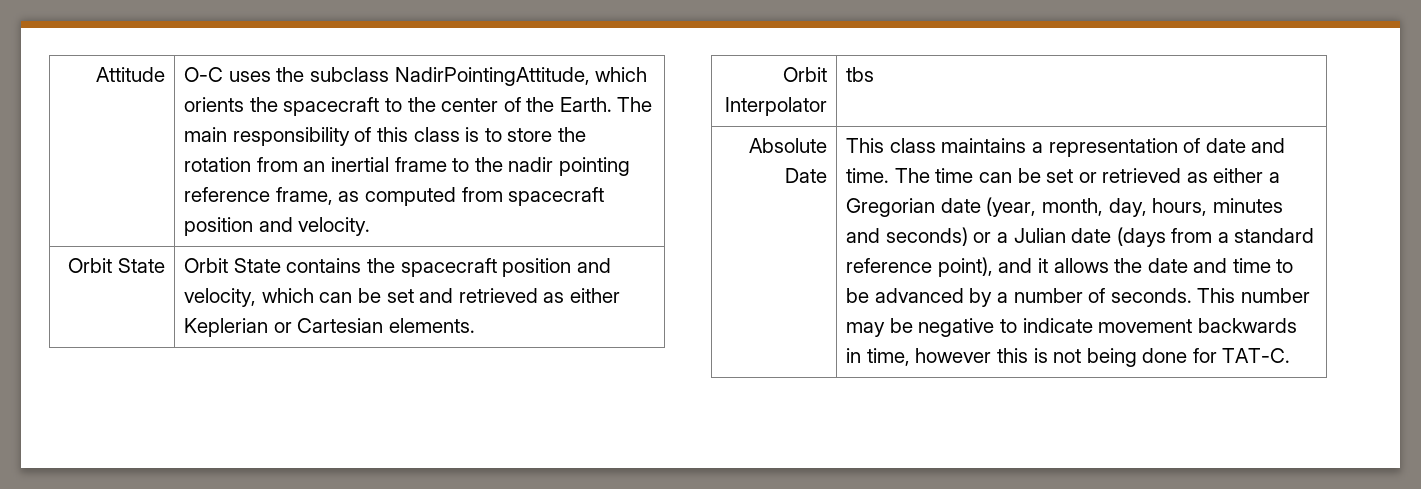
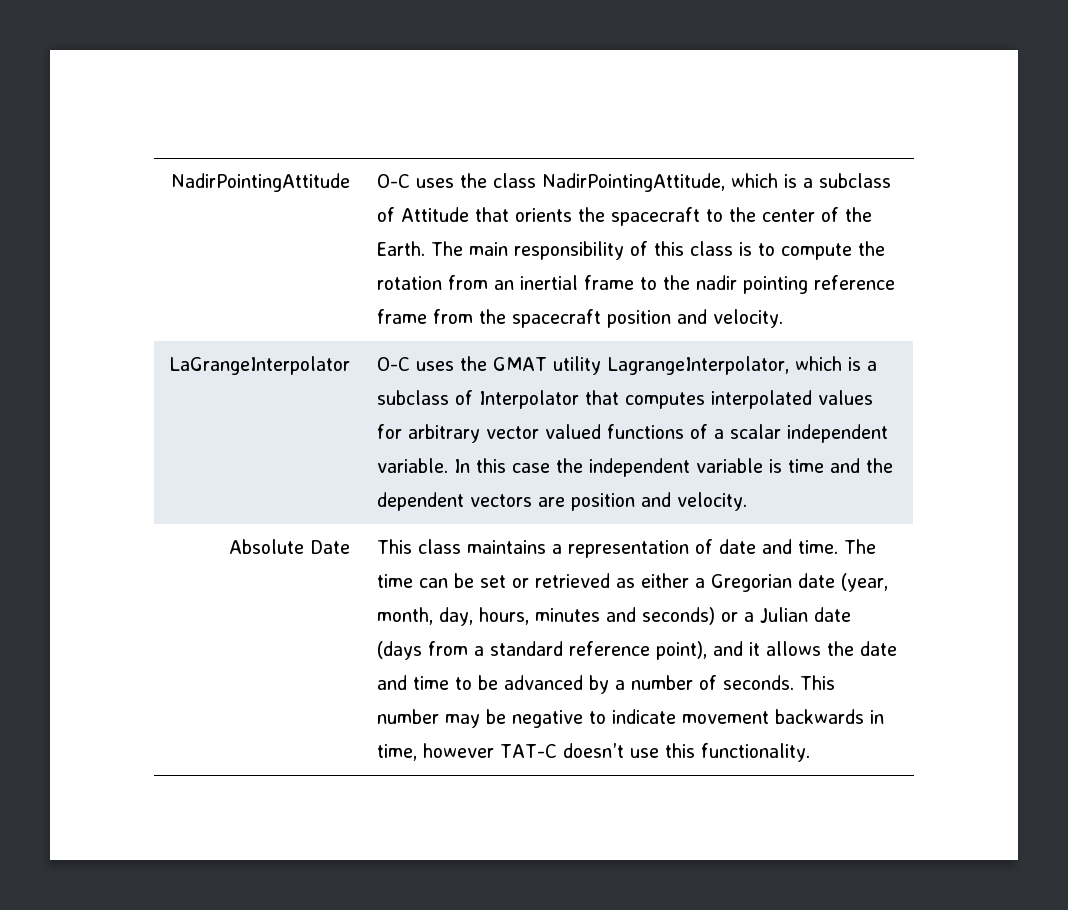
- Attitude | O-C uses the subclass NadirPointingAttitude, which orients the spacecraft to the center of the Earth.
+ NadirPointingAttitude | O-C uses the class NadirPointingAttitude, which is a subclass of Attitude that orients the spacecraft to the center of the Earth.
- The main responsibility of this class is to store the rotation from an inertial frame to the nadir pointing reference frame, as computed from spacecraft position and velocity.
+ The main responsibility of this class is to compute the rotation from an inertial frame to the nadir pointing reference frame from the spacecraft position and velocity.
- Orbit State | Orbit State contains the spacecraft position and velocity, which can be set and retrieved as either Keplerian or Cartesian elements.
- Orbit Interpolator | tbs
+ LaGrangeInterpolator | O-C uses the GMAT utility LagrangeInterpolator, which is a subclass of Interpolator that computes interpolated values for arbitrary vector valued functions of a scalar independent variable. In this case the independent variable is time and the dependent vectors are position and velocity.
- This number may be negative to indicate movement backwards in time, however this is not being done for TAT-C.
+ This number may be negative to indicate movement backwards in time, however TAT-C doesn’t use this functionality.

